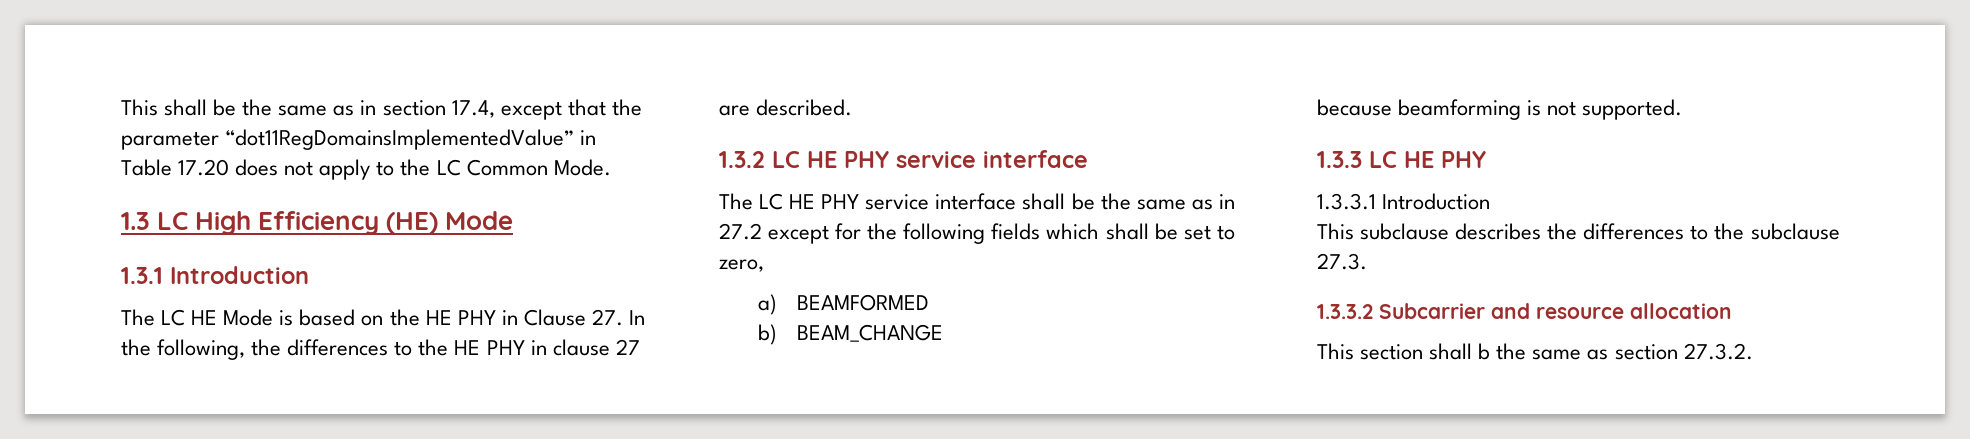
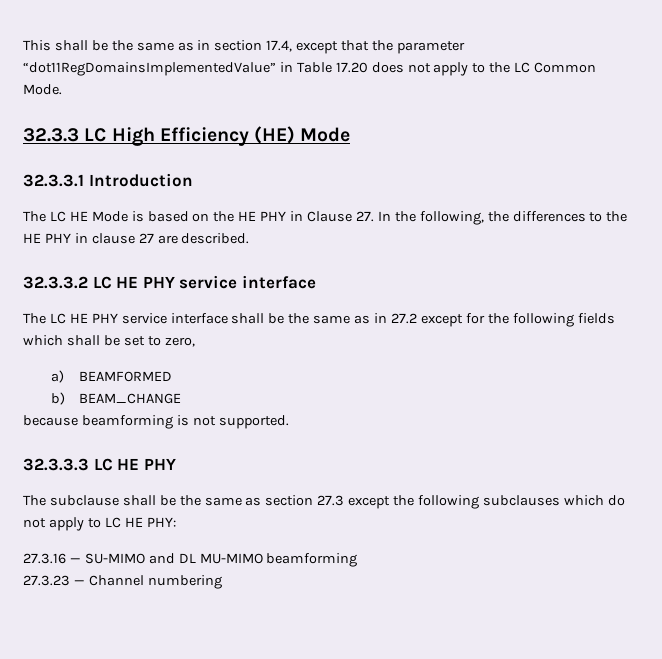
- 1.3 LC High Efficiency (HE) Mode
+ 32.3.3 LC High Efficiency (HE) Mode
- 1.3.1 Introduction
+ 32.3.3.1 Introduction
- 1.3.2 LC HE PHY service interface
+ 32.3.3.2 LC HE PHY service interface
- 1.3.3 LC HE PHY
+ 32.3.3.3 LC HE PHY
- 1.3.3.1 Introduction
- This subclause describes the differences to the subclause 27.3.
- 1.3.3.2 Subcarrier and resource allocation
- This section shall b the same as section 27.3.2.
+ The subclause shall be the same as section 27.3 except the following subclauses which do not apply to LC HE PHY:
+ 27.3.16 — SU-MIMO and DL MU-MIMO beamforming
+ 27.3.23 — Channel numbering

